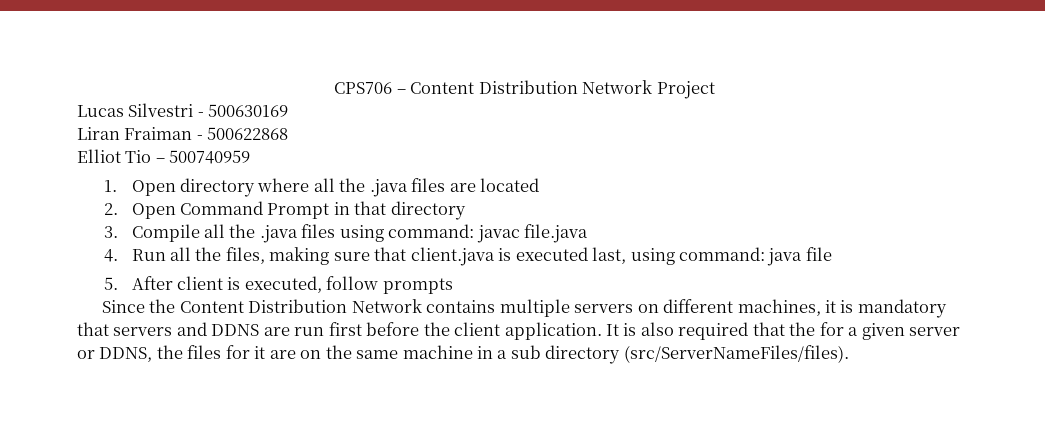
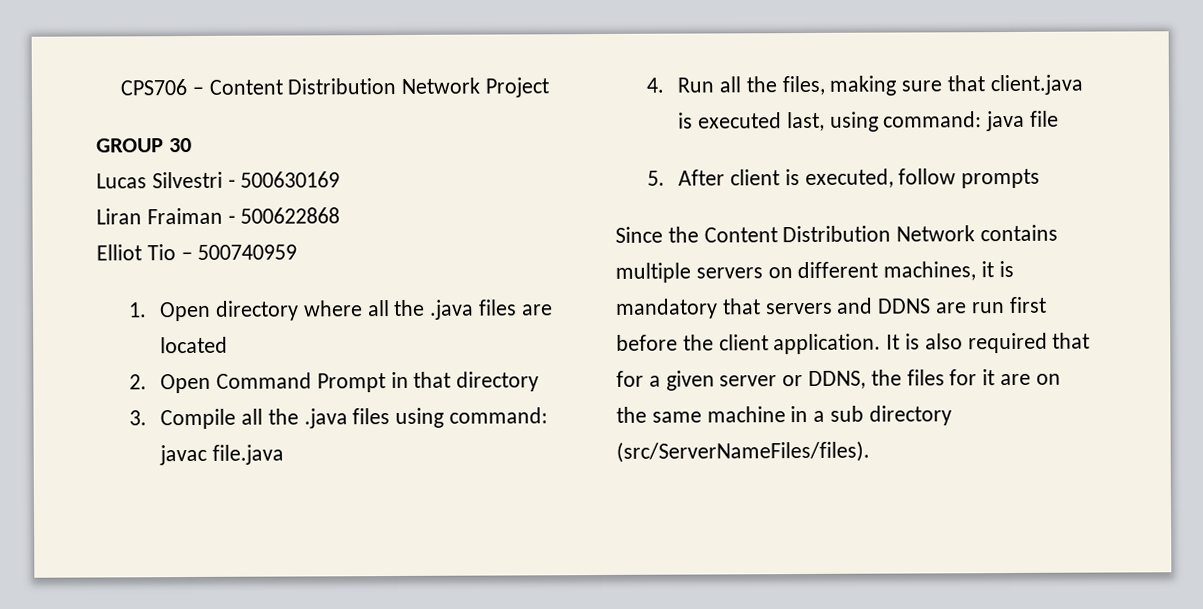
+ GROUP 30
- It is also required that the for a given server or DDNS, the files for it are on the same machine in a sub directory (src/ServerNameFiles/files).
+ It is also required that for a given server or DDNS, the files for it are on the same machine in a sub directory (src/ServerNameFiles/files).

